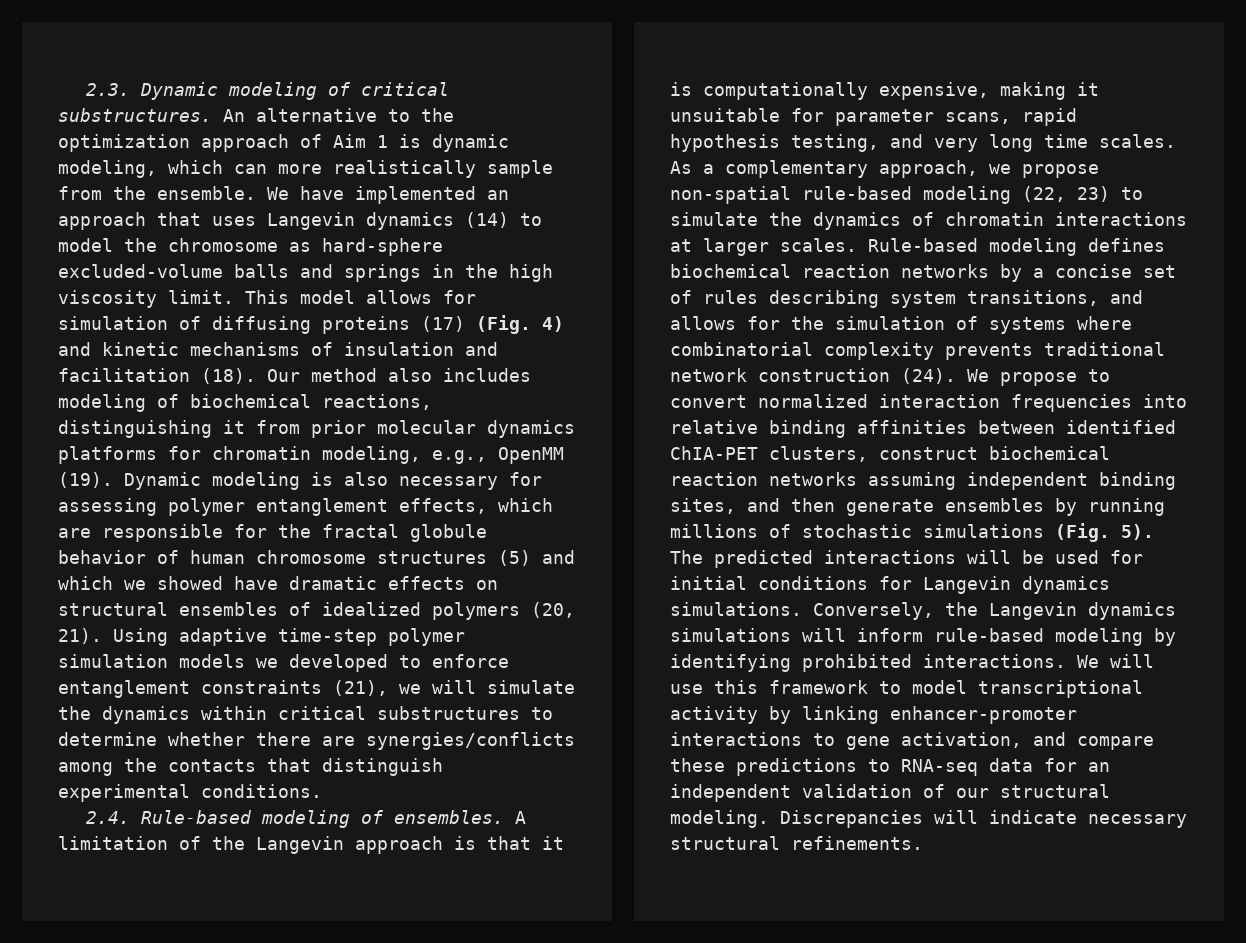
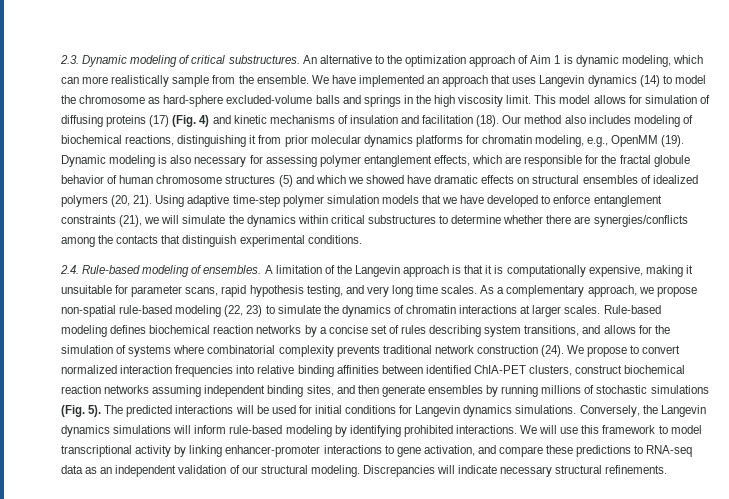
- Using adaptive time-step polymer simulation models we developed to enforce entanglement constraints (21), we will simulate the dynamics within critical substructures to determine whether there are synergies/conflicts among the contacts that distinguish experimental conditions.
+ Using adaptive time-step polymer simulation models that we have developed to enforce entanglement constraints (21), we will simulate the dynamics within critical substructures to determine whether there are synergies/conflicts among the contacts that distinguish experimental conditions.
- We will use this framework to model transcriptional activity by linking enhancer-promoter interactions to gene activation, and compare these predictions to RNA-seq data for an independent validation of our structural modeling.
+ We will use this framework to model transcriptional activity by linking enhancer-promoter interactions to gene activation, and compare these predictions to RNA-seq data as an independent validation of our structural modeling.

